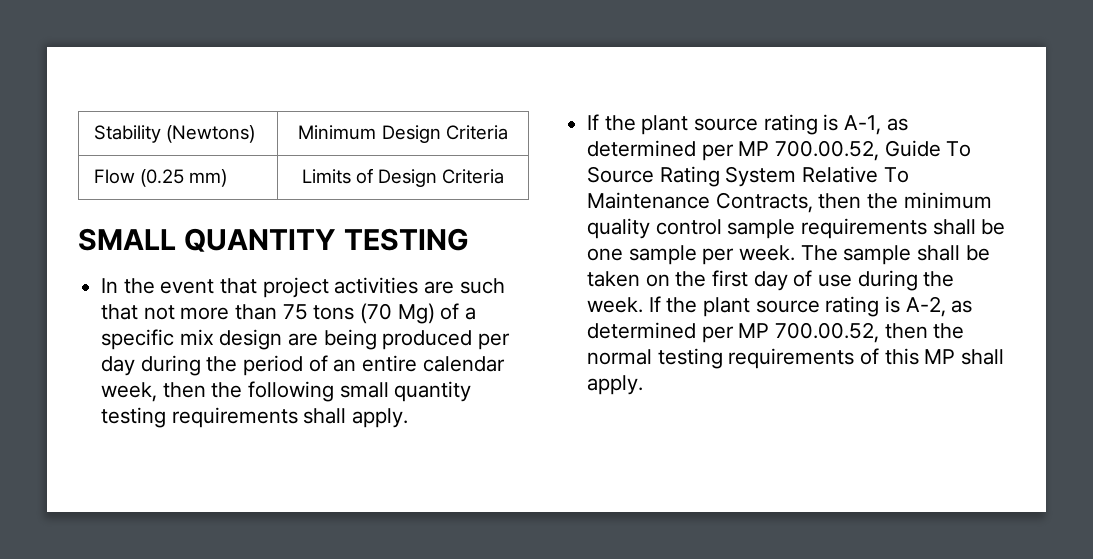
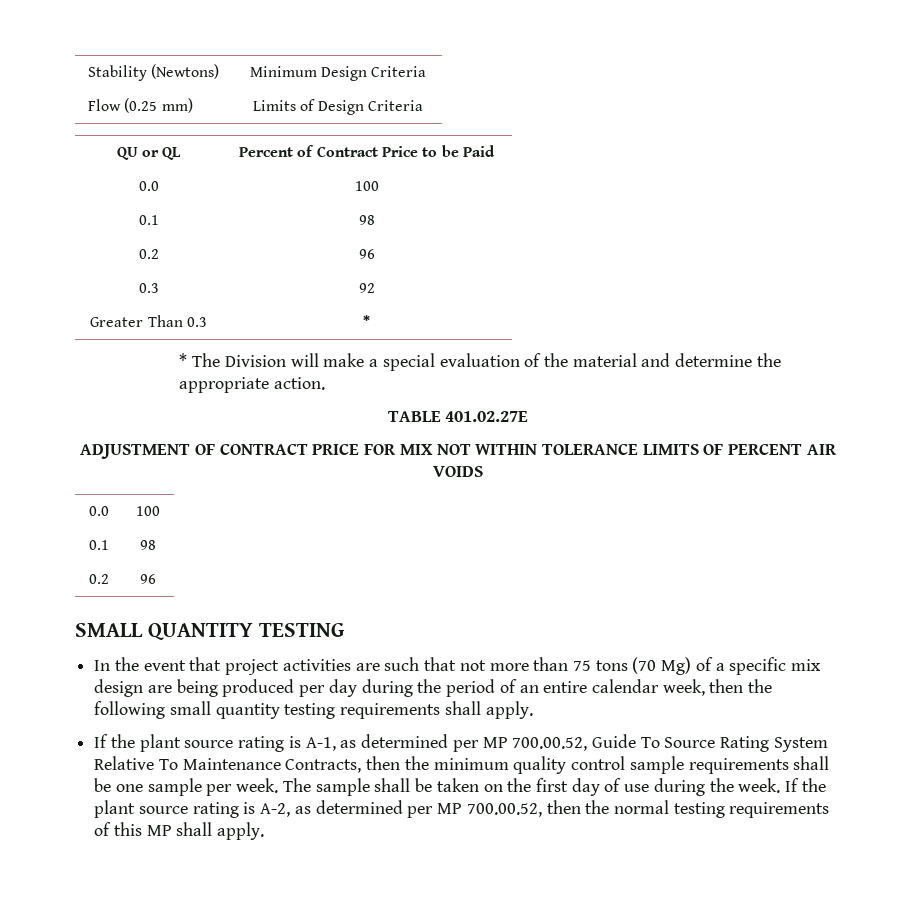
+ QU or QL | Percent of Contract Price to be Paid
+ 0.0 | 100
+ 0.1 | 98
+ 0.2 | 96
+ 0.3 | 92
+ Greater Than 0.3 | *
+ * The Division will make a special evaluation of the material and determine the appropriate action.
+ TABLE 401.02.27E
+ ADJUSTMENT OF CONTRACT PRICE FOR MIX NOT WITHIN TOLERANCE LIMITS OF PERCENT AIR VOIDS
+ 0.0 | 100
+ 0.1 | 98
+ 0.2 | 96

